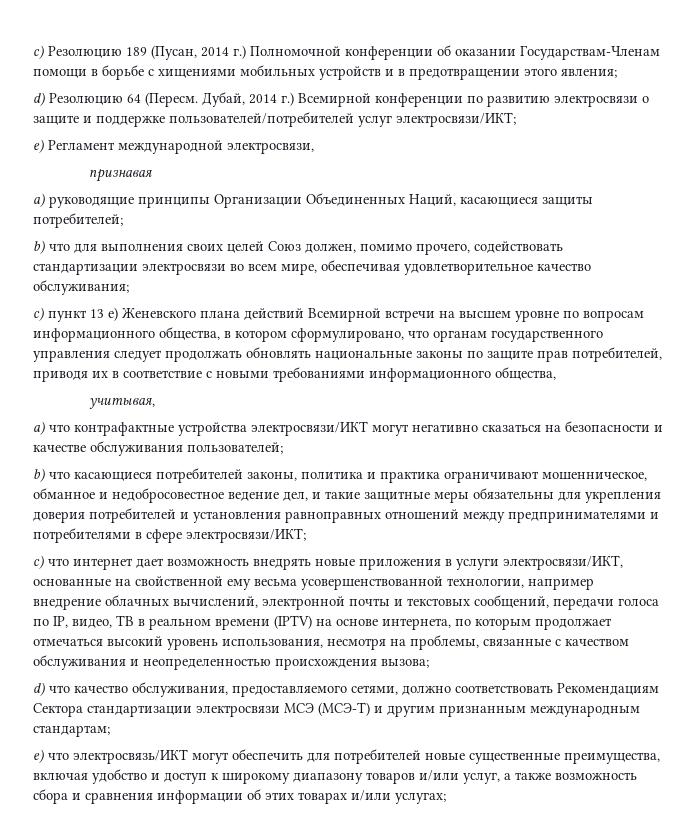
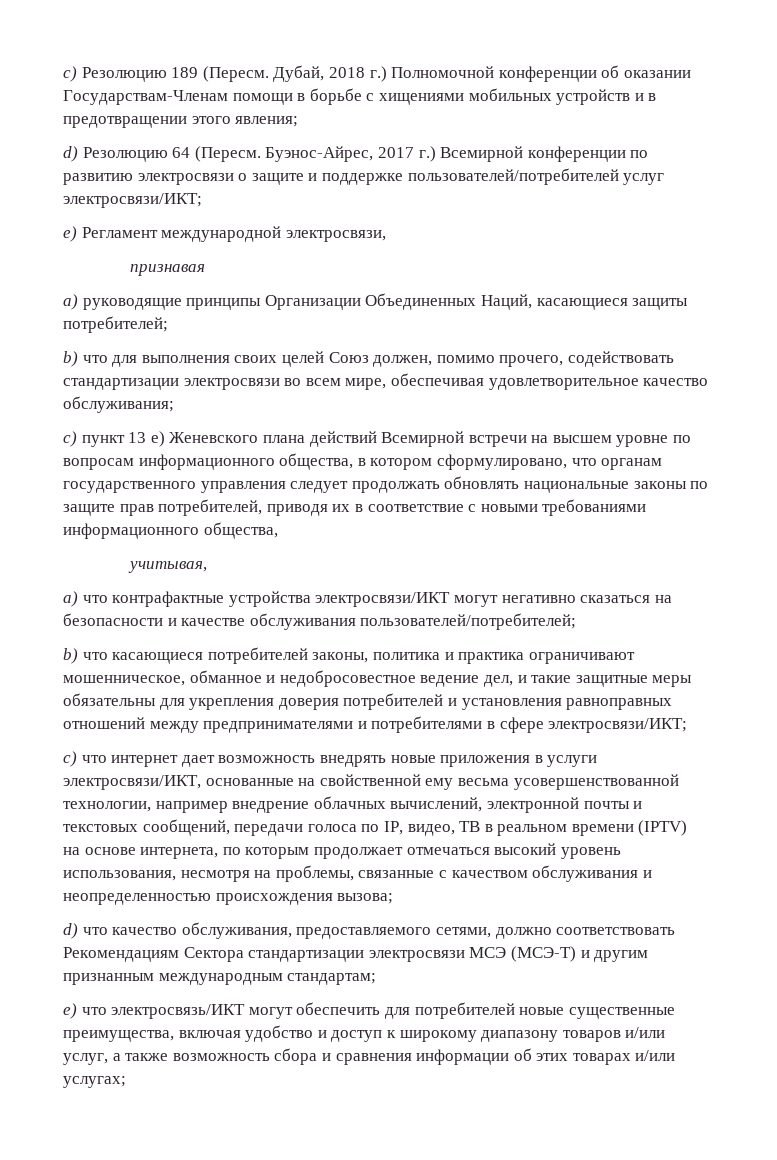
- c) Резолюцию 189 (Пусан, 2014 г.) Полномочной конференции об оказании Государствам-Членам помощи в борьбе с хищениями мобильных устройств и в предотвращении этого явления;
+ c) Резолюцию 189 (Пересм. Дубай, 2018 г.) Полномочной конференции об оказании Государствам-Членам помощи в борьбе с хищениями мобильных устройств и в предотвращении этого явления;
- Дубай, 2014 г.) Всемирной конференции по развитию электросвязи о защите и поддержке пользователей/потребителей услуг электросвязи/ИКТ;
+ Буэнос-Айрес, 2017 г.) Всемирной конференции по развитию электросвязи о защите и поддержке пользователей/потребителей услуг электросвязи/ИКТ;
- a) что контрафактные устройства электросвязи/ИКТ могут негативно сказаться на безопасности и качестве обслуживания пользователей;
+ a) что контрафактные устройства электросвязи/ИКТ могут негативно сказаться на безопасности и качестве обслуживания пользователей/потребителей;

